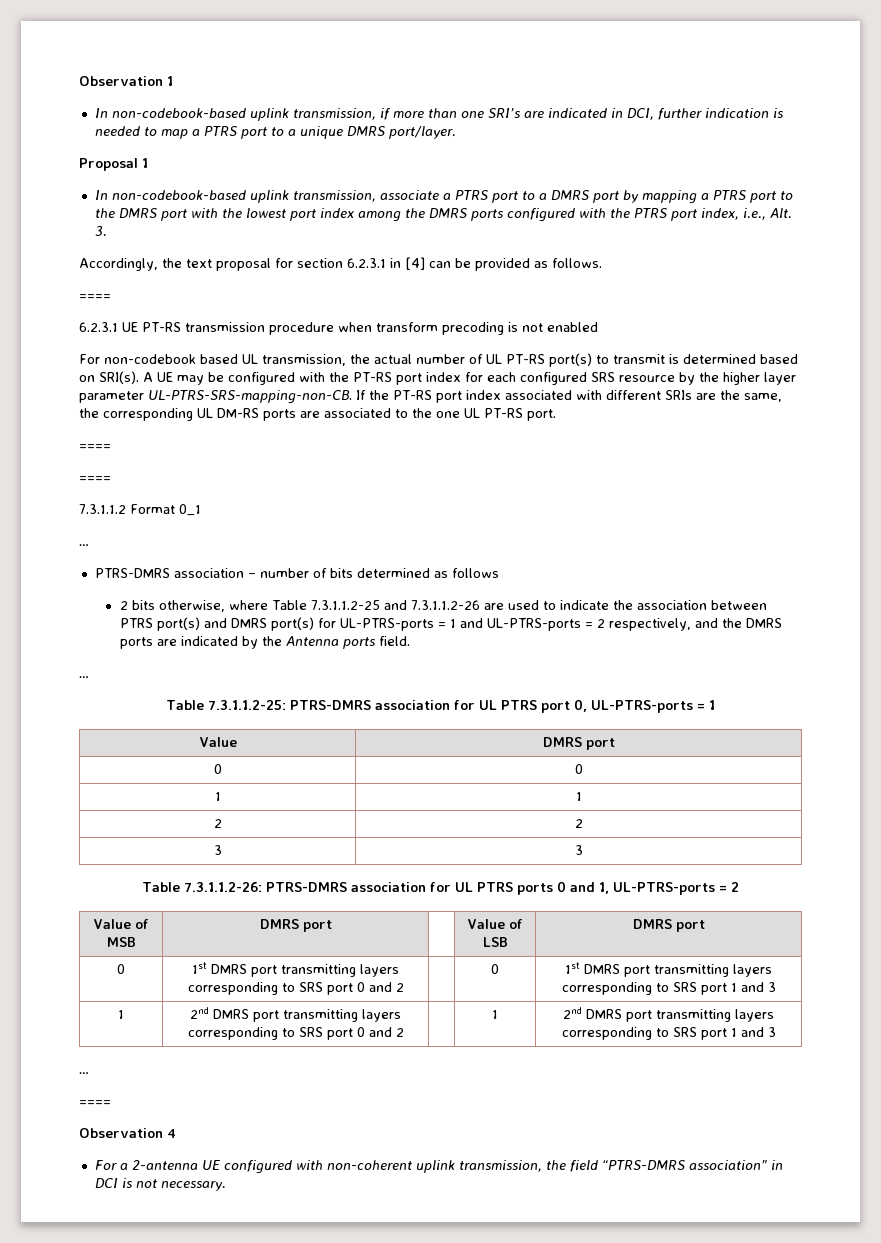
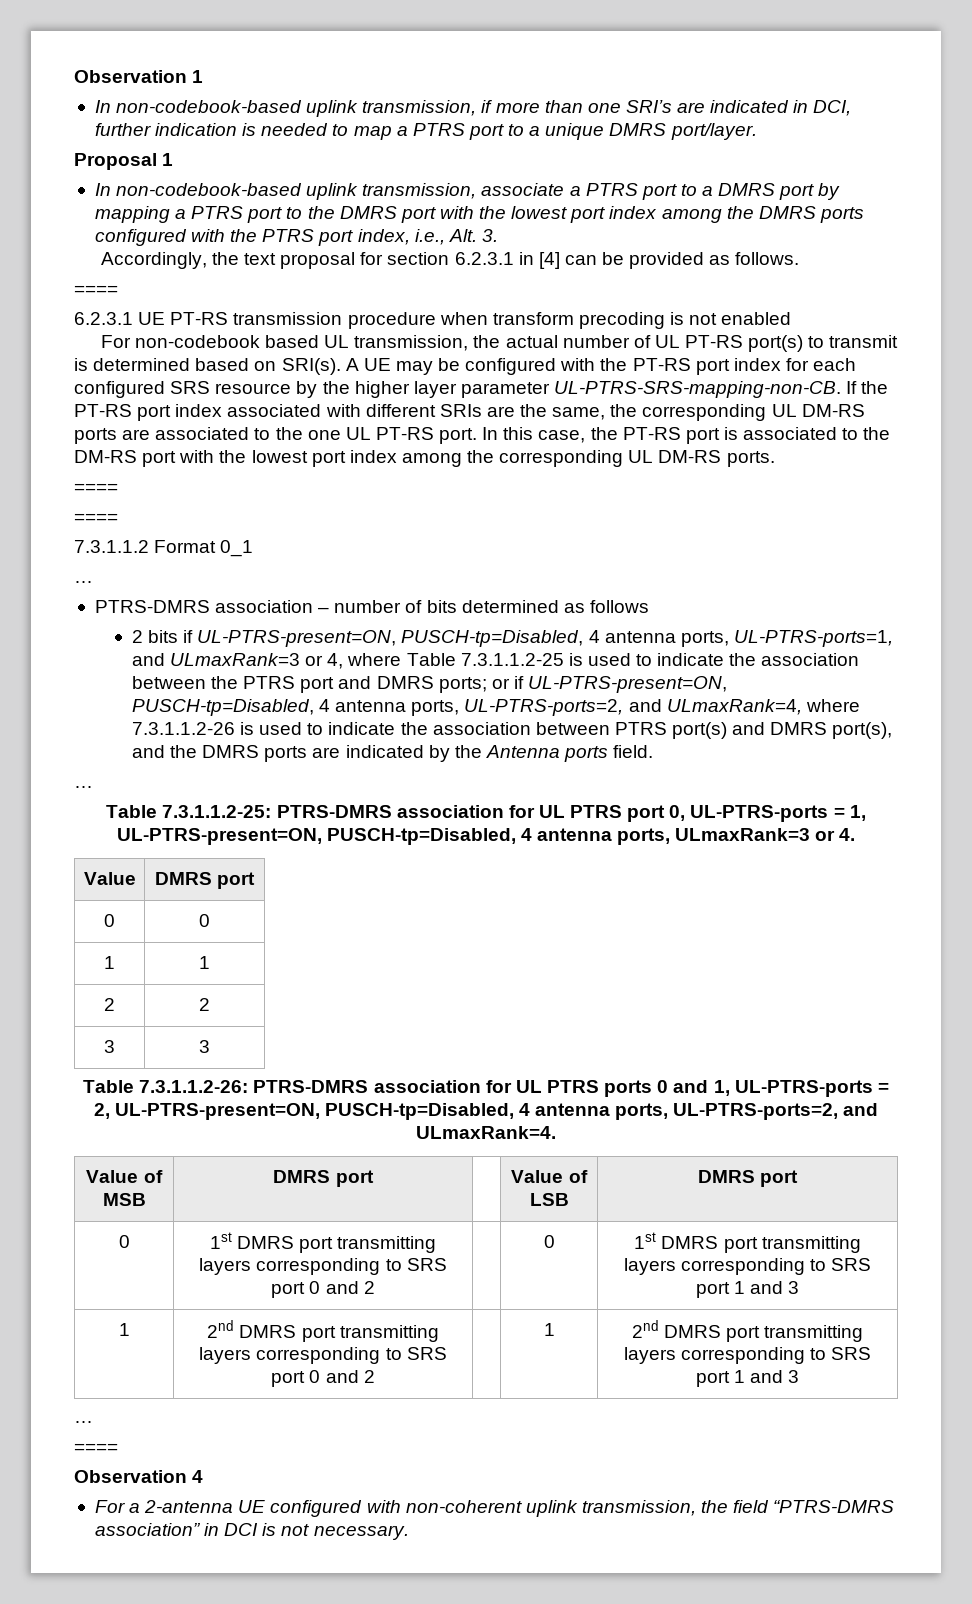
+ In this case, the PT-RS port is associated to the DM-RS port with the lowest port index among the corresponding UL DM-RS ports.
- 2 bits otherwise, where Table 7.3.1.1.2-25 and 7.3.1.1.2-26 are used to indicate the association between PTRS port(s) and DMRS port(s) for UL-PTRS-ports = 1 and UL-PTRS-ports = 2 respectively, and the DMRS ports are indicated by the Antenna ports field.
+ 2 bits if UL-PTRS-present=ON, PUSCH-tp=Disabled, 4 antenna ports, UL-PTRS-ports=1, and ULmaxRank=3 or 4, where Table 7.3.1.1.2-25 is used to indicate the association between the PTRS port and DMRS ports; or if UL-PTRS-present=ON, PUSCH-tp=Disabled, 4 antenna ports, UL-PTRS-ports=2, and ULmaxRank=4, where 7.3.1.1.2-26 is used to indicate the association between PTRS port(s) and DMRS port(s), and the DMRS ports are indicated by the Antenna ports field.
- Table 7.3.1.1.2-25: PTRS-DMRS association for UL PTRS port 0, UL-PTRS-ports = 1
+ Table 7.3.1.1.2-25: PTRS-DMRS association for UL PTRS port 0, UL-PTRS-ports = 1, UL-PTRS-present=ON, PUSCH-tp=Disabled, 4 antenna ports, ULmaxRank=3 or 4.
- Table 7.3.1.1.2-26: PTRS-DMRS association for UL PTRS ports 0 and 1, UL-PTRS-ports = 2
+ Table 7.3.1.1.2-26: PTRS-DMRS association for UL PTRS ports 0 and 1, UL-PTRS-ports = 2, UL-PTRS-present=ON, PUSCH-tp=Disabled, 4 antenna ports, UL-PTRS-ports=2, and ULmaxRank=4.

